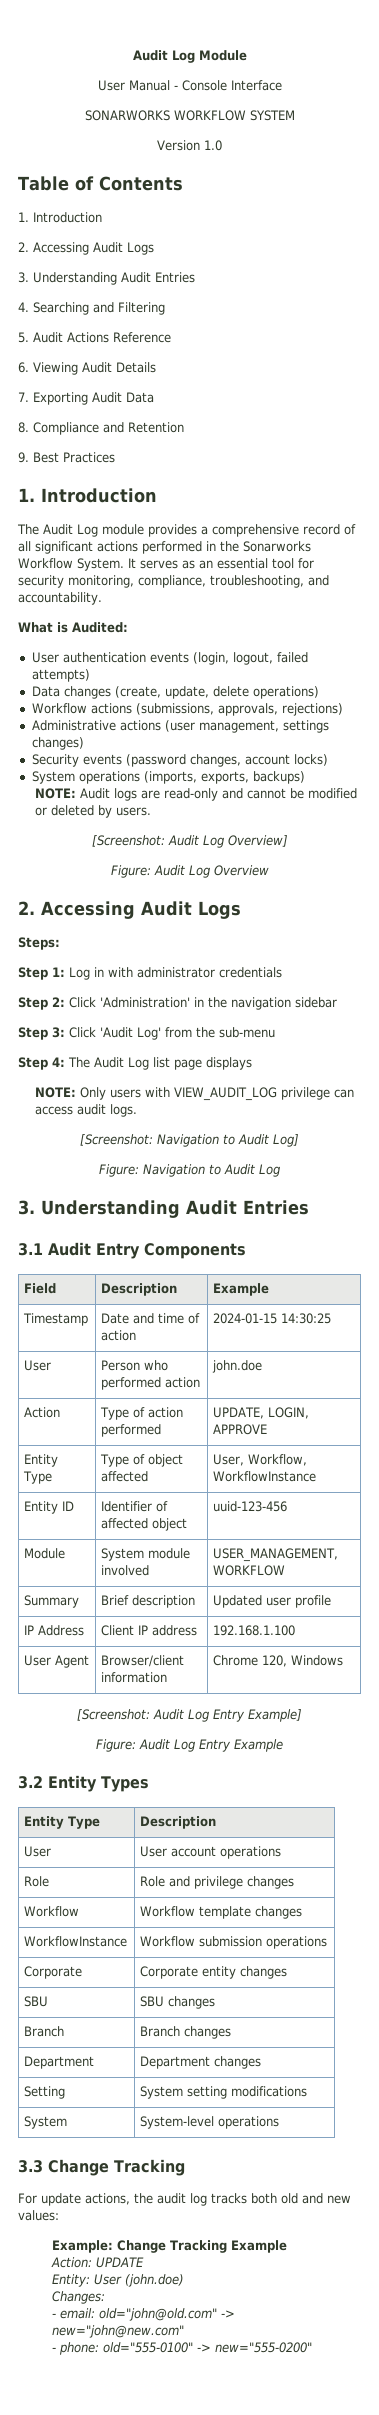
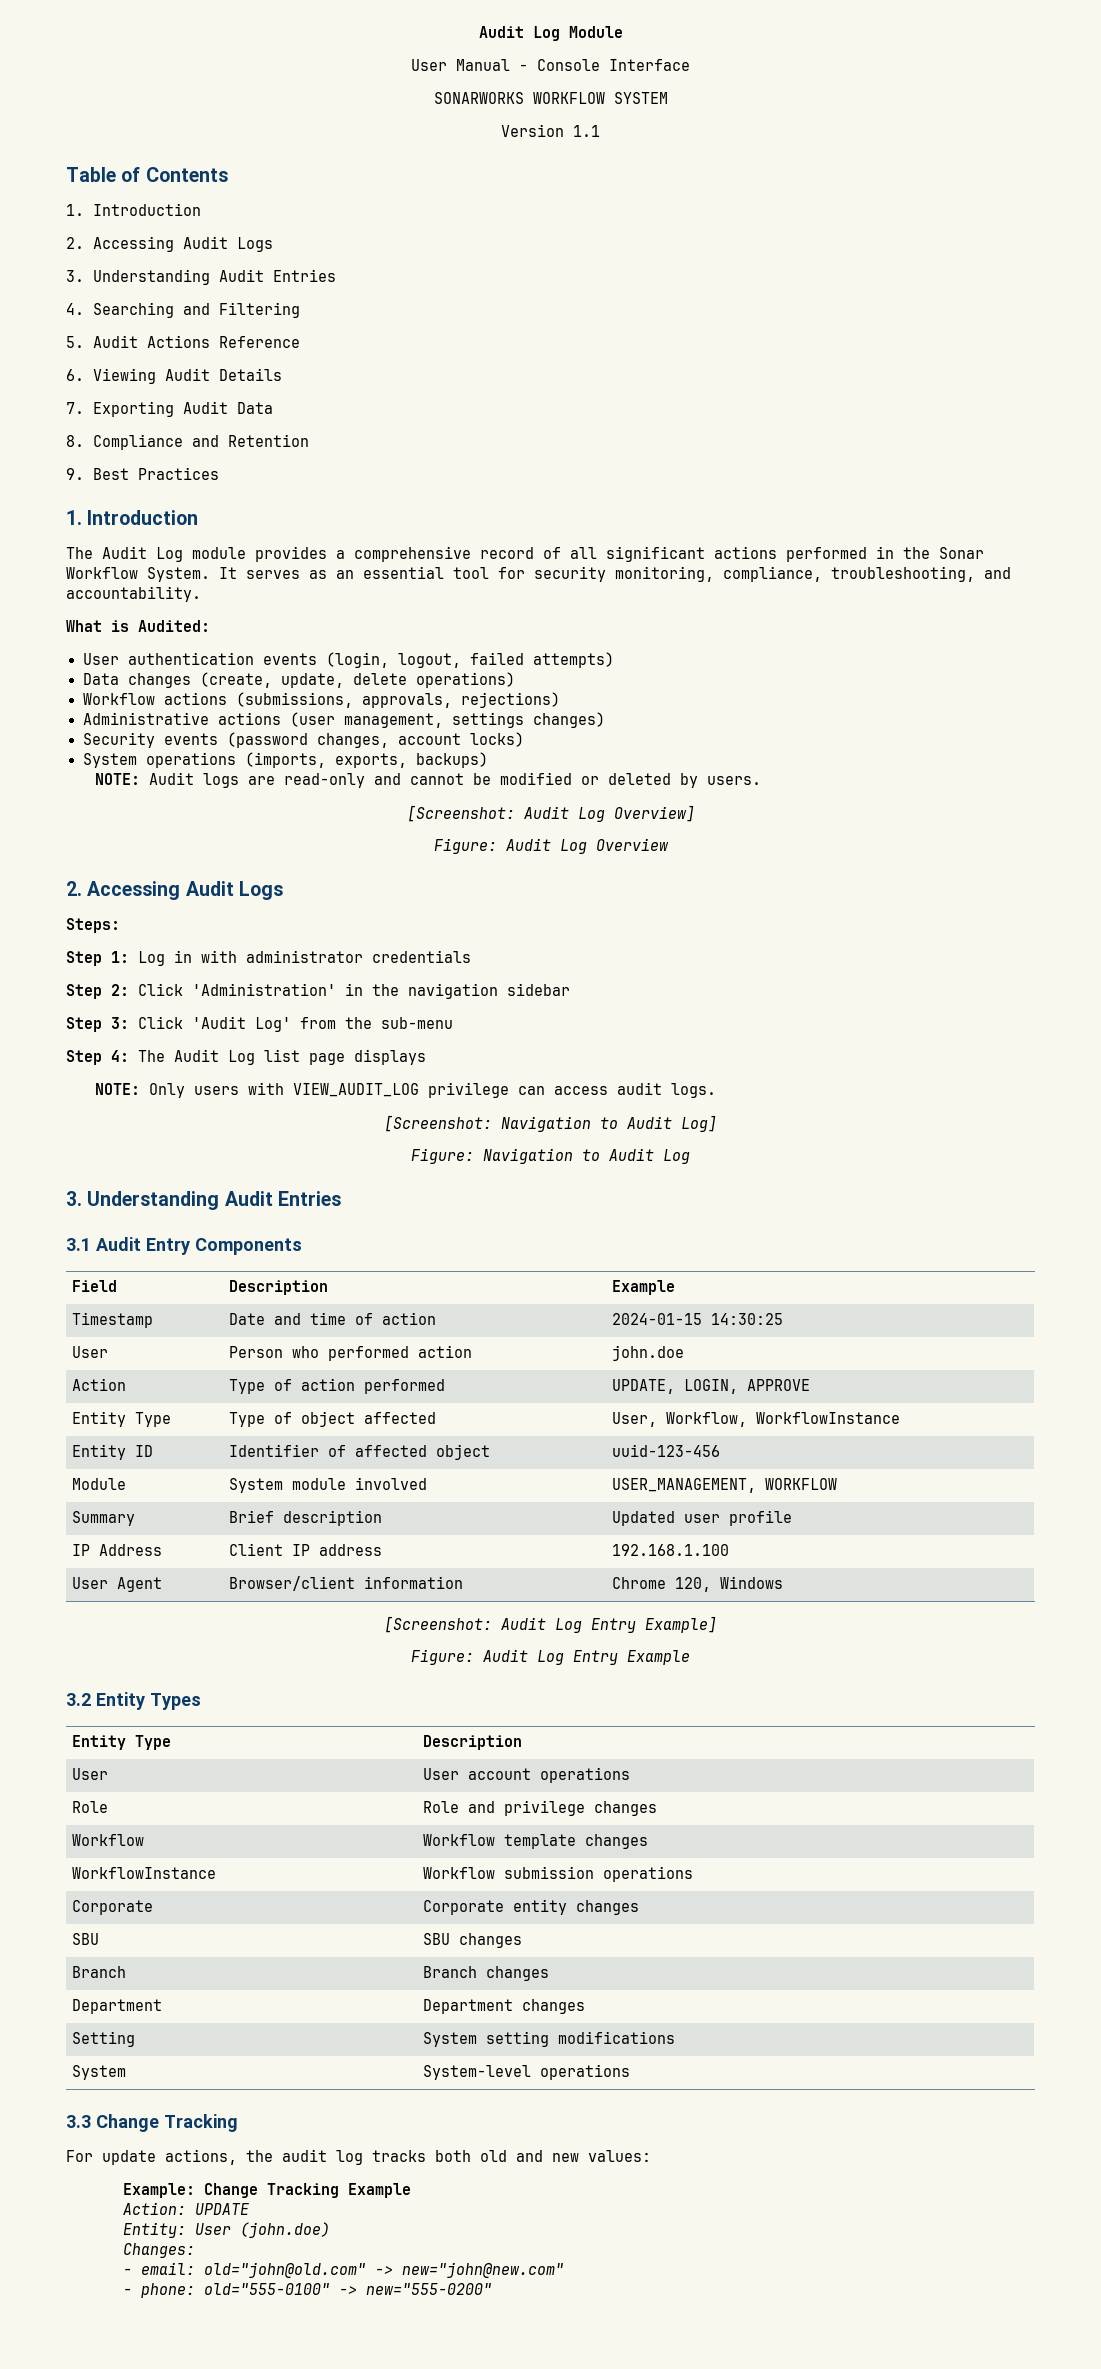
- Version 1.0
+ Version 1.1
- The Audit Log module provides a comprehensive record of all significant actions performed in the Sonarworks Workflow System.
+ The Audit Log module provides a comprehensive record of all significant actions performed in the Sonar Workflow System.

